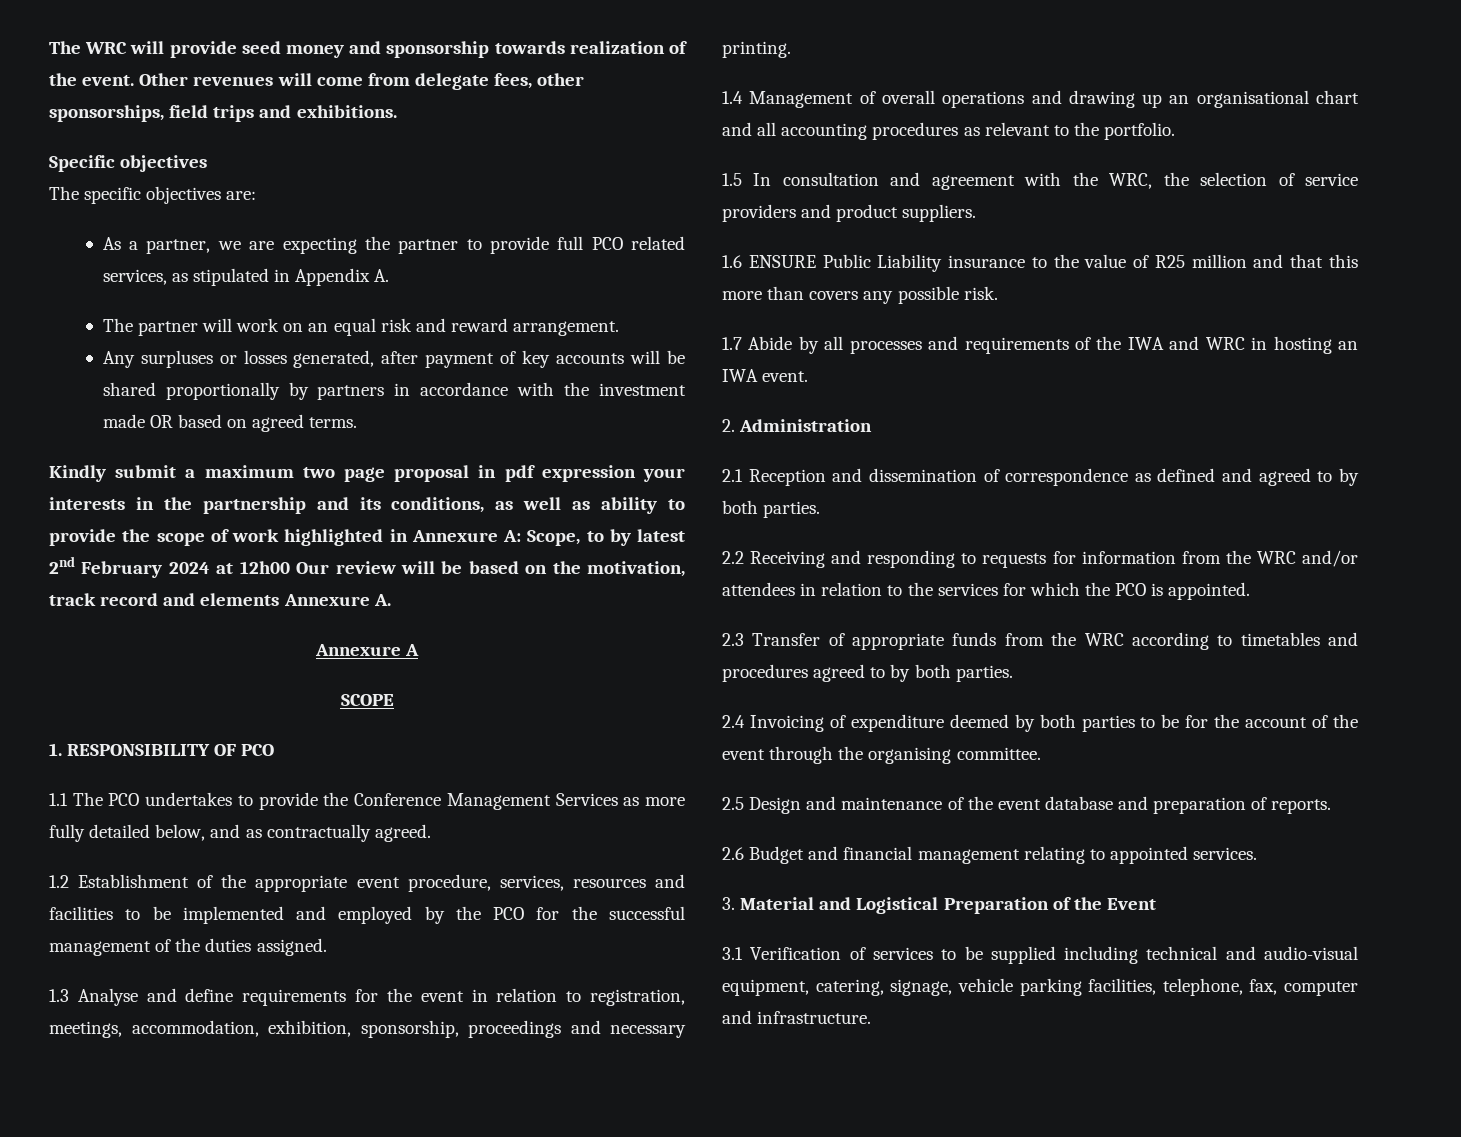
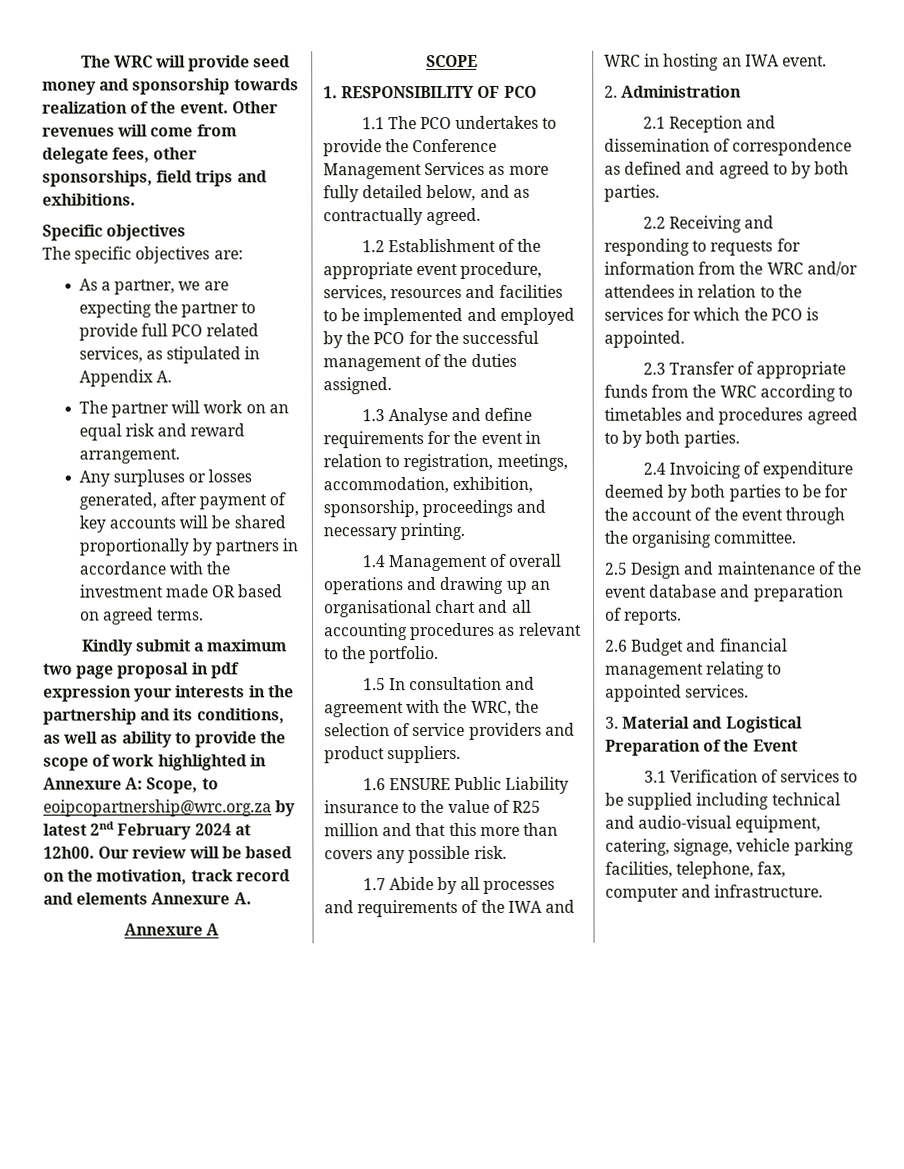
- Kindly submit a maximum two page proposal in pdf expression your interests in the partnership and its conditions, as well as ability to provide the scope of work highlighted in Annexure A: Scope, to by latest 2nd February 2024 at 12h00 Our review will be based on the motivation, track record and elements Annexure A.
+ Kindly submit a maximum two page proposal in pdf expression your interests in the partnership and its conditions, as well as ability to provide the scope of work highlighted in Annexure A: Scope, to eoipcopartnership@wrc.org.za by latest 2nd February 2024 at 12h00. Our review will be based on the motivation, track record and elements Annexure A.

